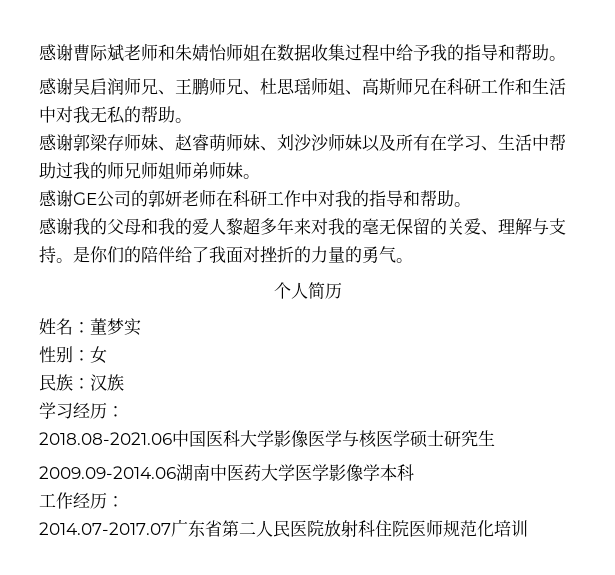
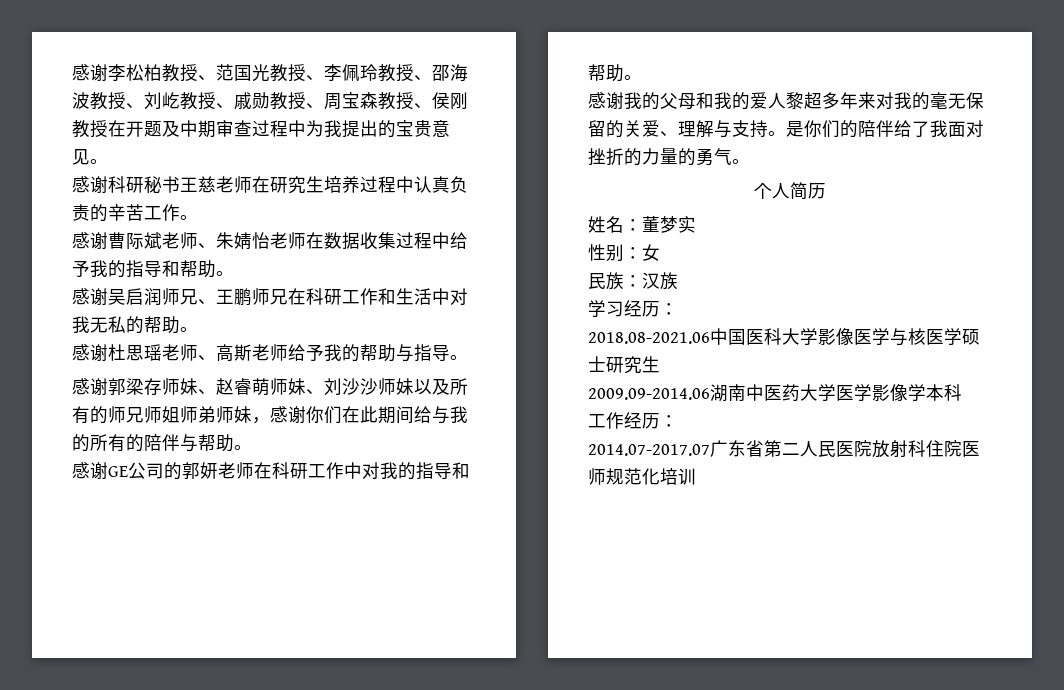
- 感谢曹际斌老师和朱婧怡师姐在数据收集过程中给予我的指导和帮助。
+ 感谢李松柏教授、范国光教授、李佩玲教授、邵海波教授、刘屹教授、戚勋教授、周宝森教授、侯刚教授在开题及中期审查过程中为我提出的宝贵意见。
+ 感谢科研秘书王慈老师在研究生培养过程中认真负责的辛苦工作。
+ 感谢曹际斌老师、朱婧怡老师在数据收集过程中给予我的指导和帮助。
- 感谢吴启润师兄、王鹏师兄、杜思瑶师姐、高斯师兄在科研工作和生活中对我无私的帮助。
+ 感谢吴启润师兄、王鹏师兄在科研工作和生活中对我无私的帮助。
+ 感谢杜思瑶老师、高斯老师给予我的帮助与指导。
- 感谢郭梁存师妹、赵睿萌师妹、刘沙沙师妹以及所有在学习、生活中帮助过我的师兄师姐师弟师妹。
+ 感谢郭梁存师妹、赵睿萌师妹、刘沙沙师妹以及所有的师兄师姐师弟师妹，感谢你们在此期间给与我的所有的陪伴与帮助。

